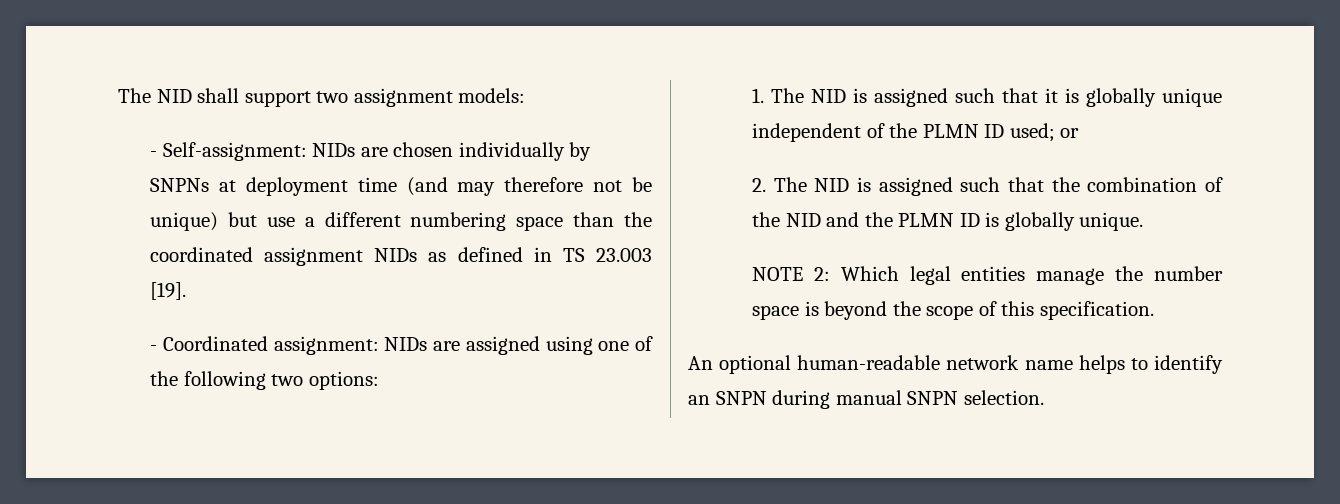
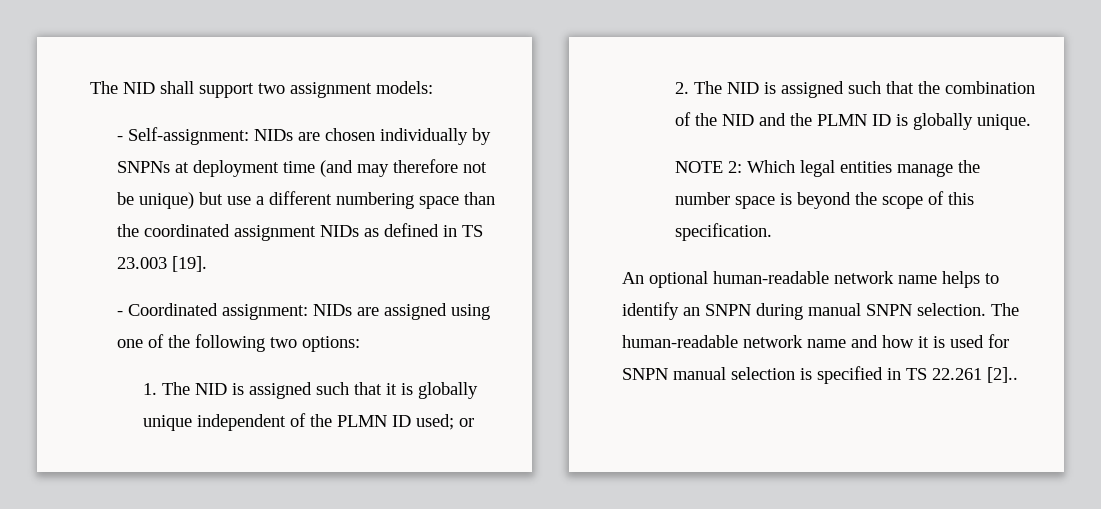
+ The human-readable network name and how it is used for SNPN manual selection is specified in TS 22.261 [2]..

